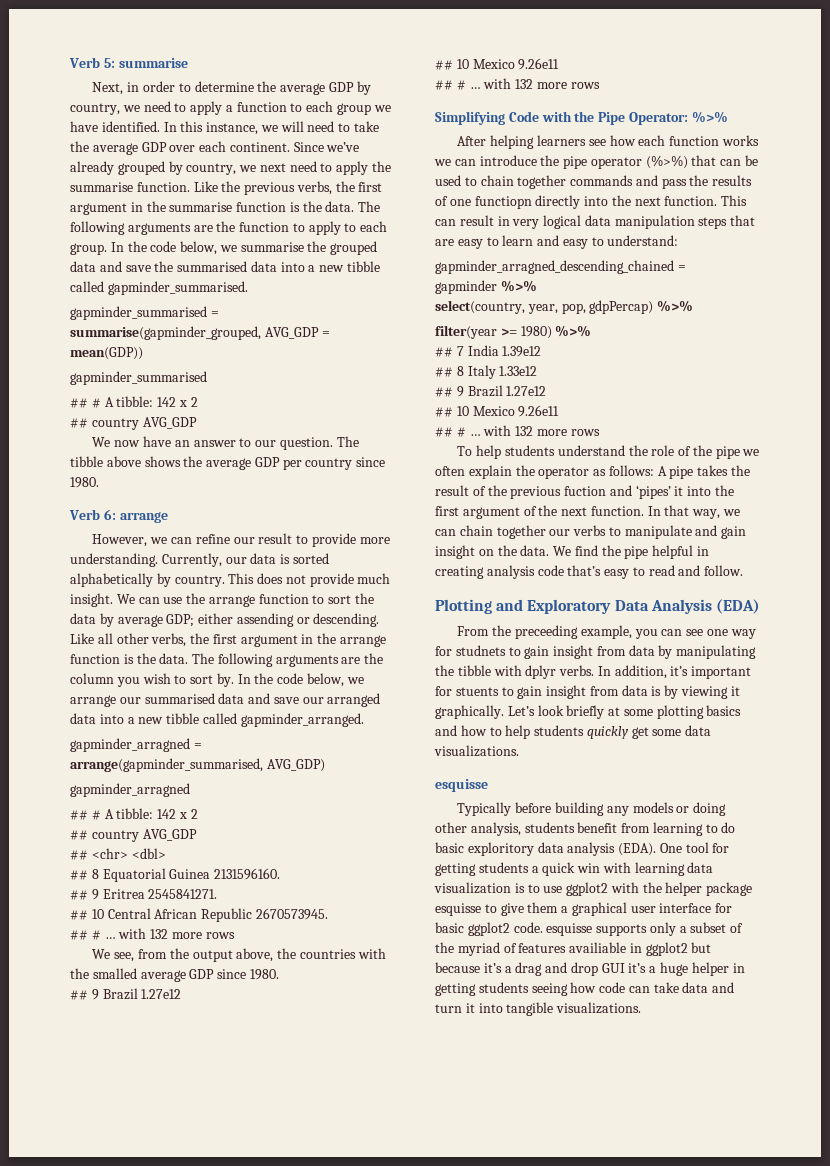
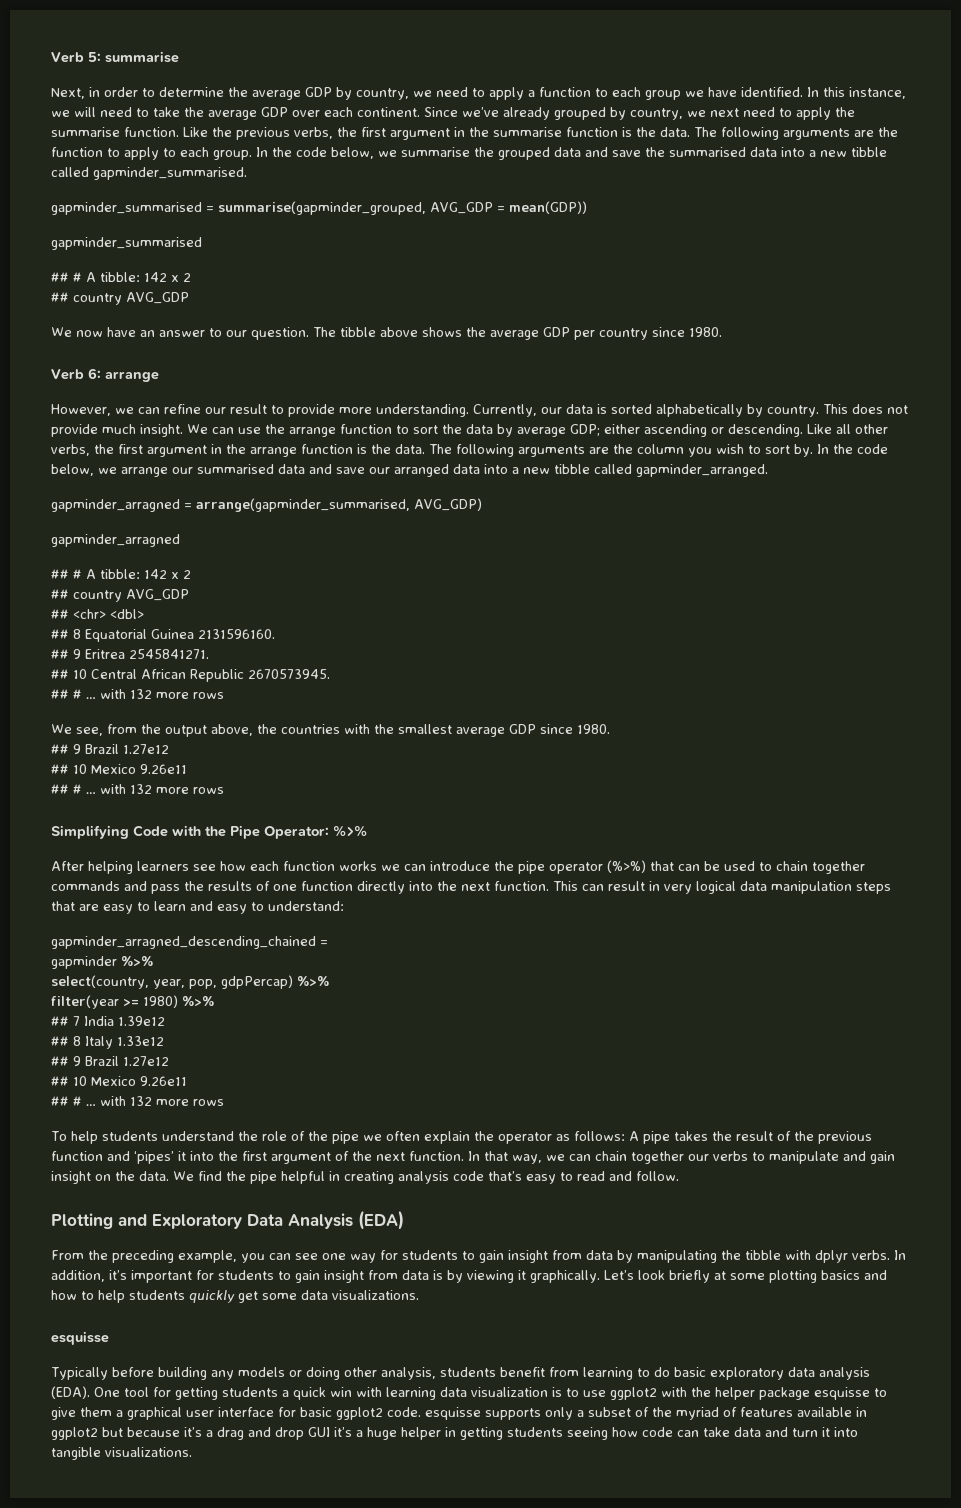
- We can use the arrange function to sort the data by average GDP; either assending or descending.
+ We can use the arrange function to sort the data by average GDP; either ascending or descending.
- We see, from the output above, the countries with the smalled average GDP since 1980.
+ We see, from the output above, the countries with the smallest average GDP since 1980.
- After helping learners see how each function works we can introduce the pipe operator (%>%) that can be used to chain together commands and pass the results of one functiopn directly into the next function.
+ After helping learners see how each function works we can introduce the pipe operator (%>%) that can be used to chain together commands and pass the results of one function directly into the next function.
- To help students understand the role of the pipe we often explain the operator as follows: A pipe takes the result of the previous fuction and ‘pipes’ it into the first argument of the next function.
+ To help students understand the role of the pipe we often explain the operator as follows: A pipe takes the result of the previous function and ‘pipes’ it into the first argument of the next function.
- From the preceeding example, you can see one way for studnets to gain insight from data by manipulating the tibble with dplyr verbs.
+ From the preceding example, you can see one way for students to gain insight from data by manipulating the tibble with dplyr verbs.
- In addition, it’s important for stuents to gain insight from data is by viewing it graphically.
+ In addition, it’s important for students to gain insight from data is by viewing it graphically.
- Typically before building any models or doing other analysis, students benefit from learning to do basic exploritory data analysis (EDA).
+ Typically before building any models or doing other analysis, students benefit from learning to do basic exploratory data analysis (EDA).
- One tool for getting students a quick win with learning data visualization is to use ggplot2 with the helper package esquisse to give them a graphical user interface for basic ggplot2 code. esquisse supports only a subset of the myriad of features availiable in ggplot2 but because it’s a drag and drop GUI it’s a huge helper in getting students seeing how code can take data and turn it into tangible visualizations.
+ One tool for getting students a quick win with learning data visualization is to use ggplot2 with the helper package esquisse to give them a graphical user interface for basic ggplot2 code. esquisse supports only a subset of the myriad of features available in ggplot2 but because it’s a drag and drop GUI it’s a huge helper in getting students seeing how code can take data and turn it into tangible visualizations.

